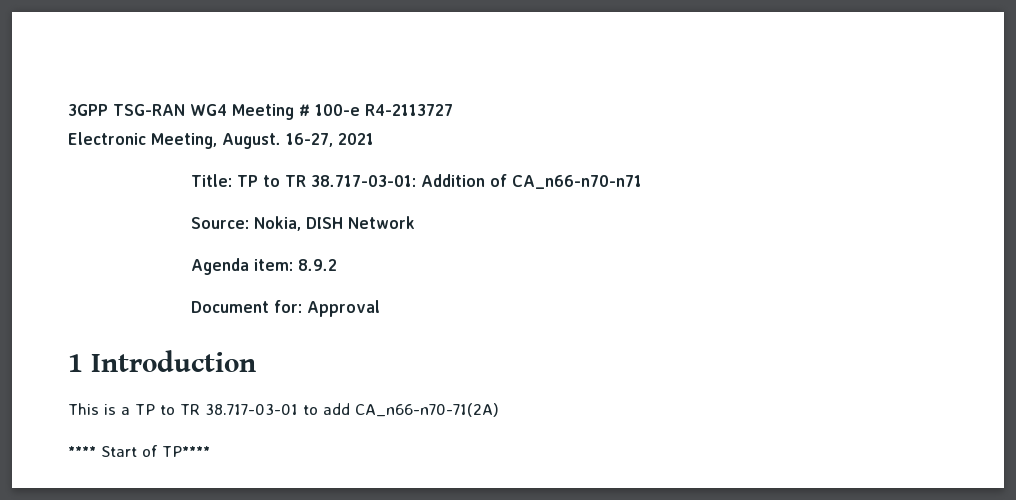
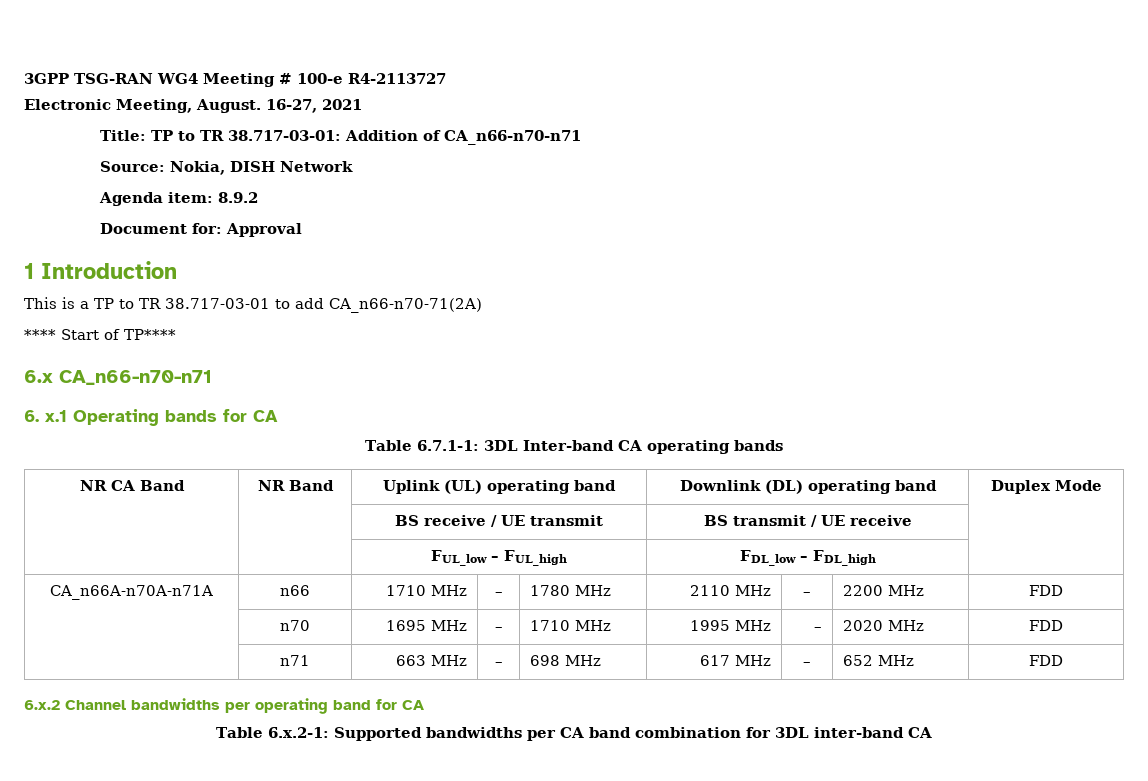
+ 6.x CA_n66-n70-n71
+ 6. x.1 Operating bands for CA
+ Table 6.7.1-1: 3DL Inter-band CA operating bands
+ NR CA Band | NR Band | Uplink (UL) operating band | Downlink (DL) operating band | Duplex Mode
+ | | BS receive / UE transmit | BS transmit / UE receive |
+ | | FUL_low – FUL_high | FDL_low – FDL_high |
+ CA_n66A-n70A-n71A | n66 | 1710 MHz | – | 1780 MHz | 2110 MHz | – | 2200 MHz | FDD
+ | n70 | 1695 MHz | – | 1710 MHz | 1995 MHz | – | 2020 MHz | FDD
+ | n71 | 663 MHz | – | 698 MHz | 617 MHz | – | 652 MHz | FDD
+ 6.x.2 Channel bandwidths per operating band for CA
+ Table 6.x.2-1: Supported bandwidths per CA band combination for 3DL inter-band CA

